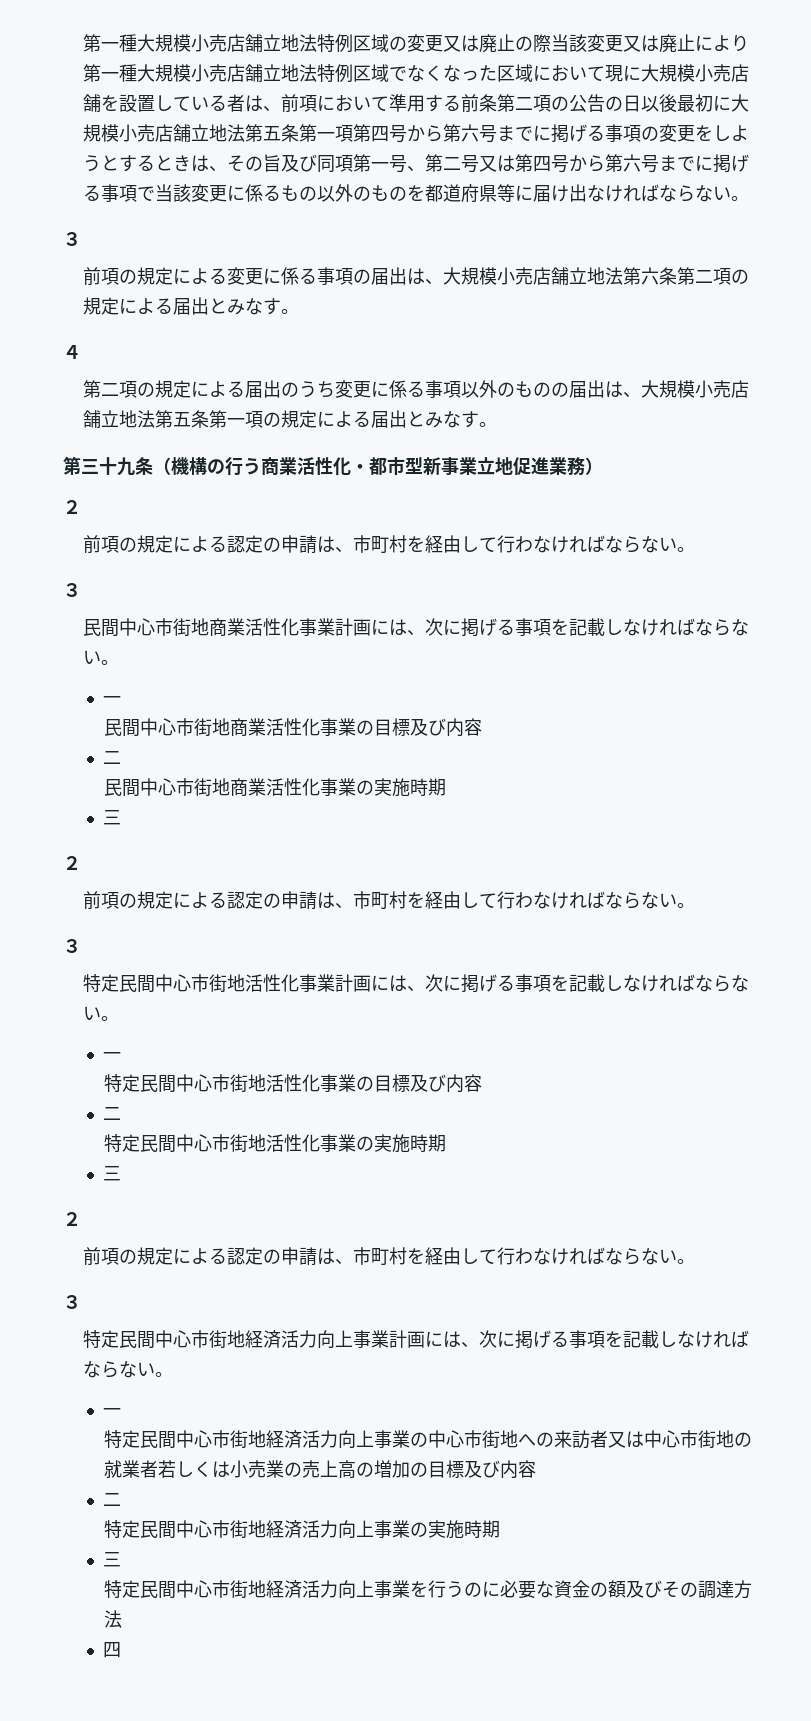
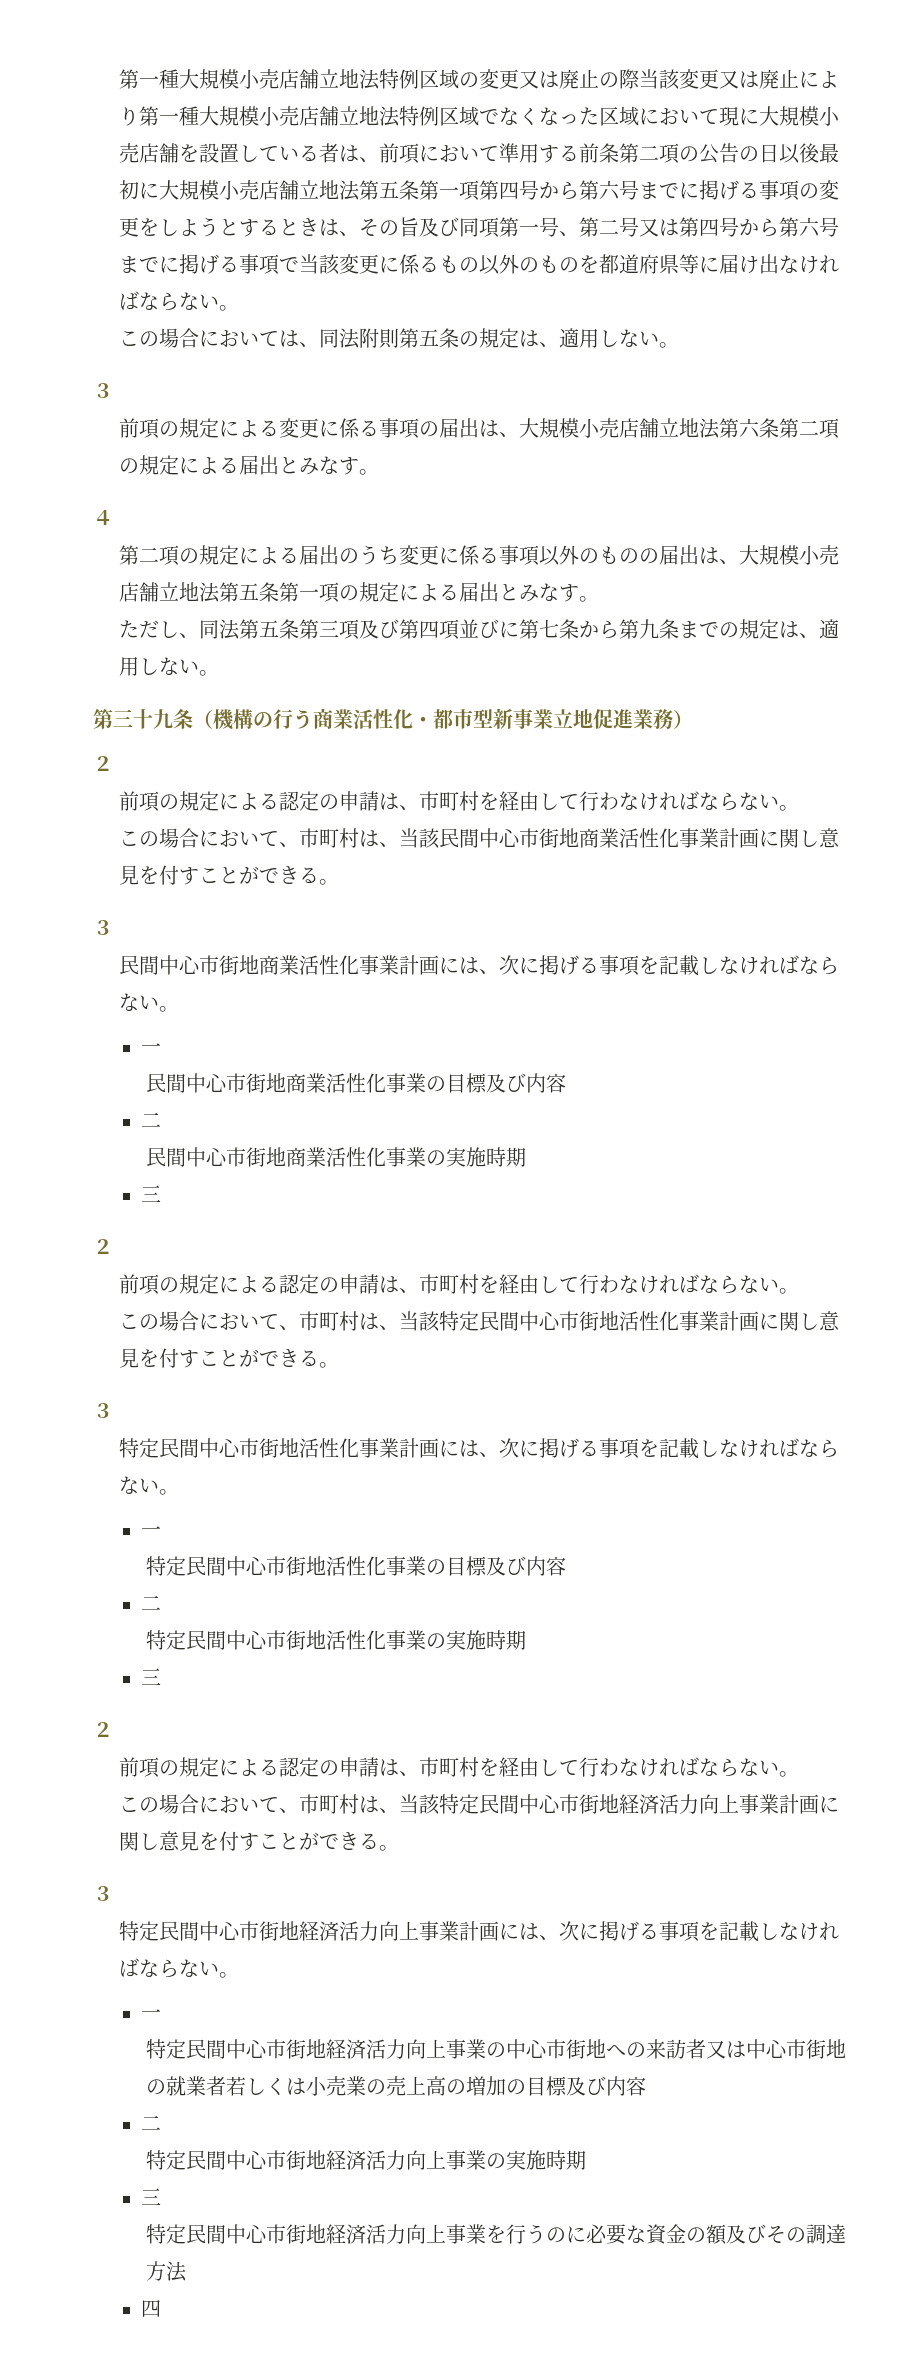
+ この場合においては、同法附則第五条の規定は、適用しない。
+ ただし、同法第五条第三項及び第四項並びに第七条から第九条までの規定は、適用しない。
+ この場合において、市町村は、当該民間中心市街地商業活性化事業計画に関し意見を付すことができる。
+ この場合において、市町村は、当該特定民間中心市街地活性化事業計画に関し意見を付すことができる。
+ この場合において、市町村は、当該特定民間中心市街地経済活力向上事業計画に関し意見を付すことができる。

